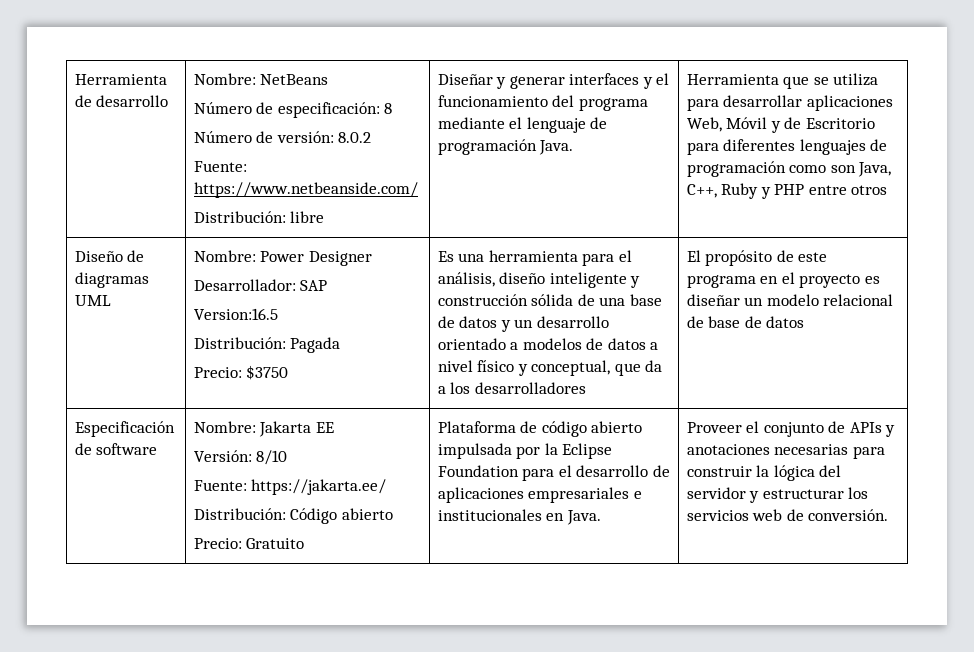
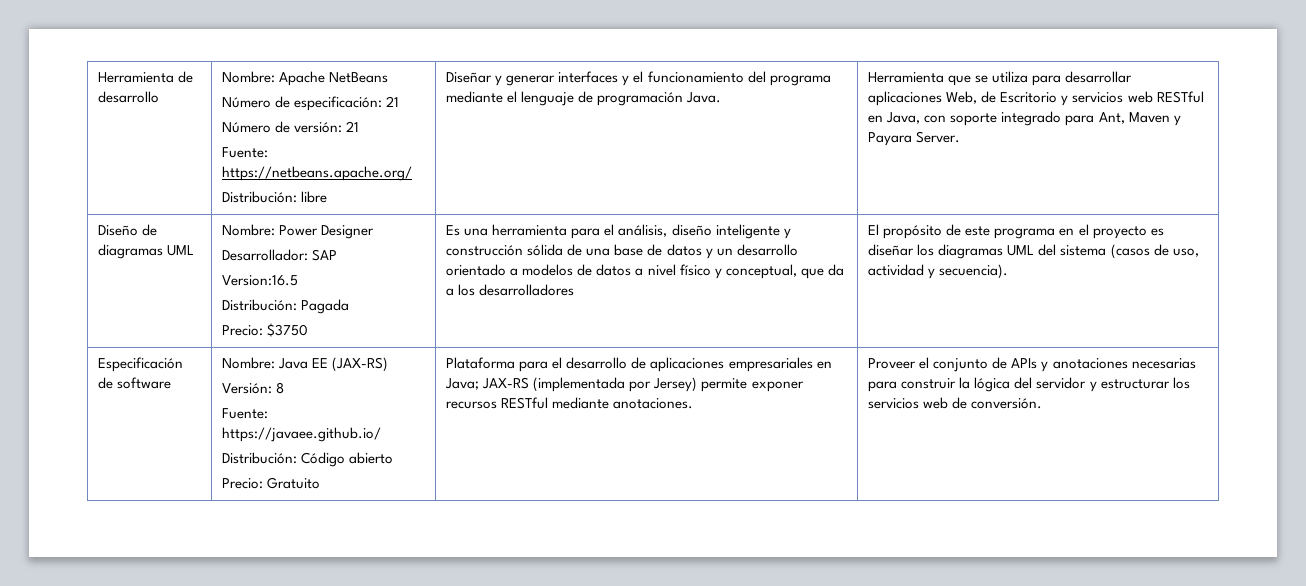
- Nombre: NetBeans
+ Nombre: Apache NetBeans
- Número de especificación: 8
+ Número de especificación: 21
- Número de versión: 8.0.2
- Fuente: https://www.netbeanside.com/
+ Número de versión: 21
+ Fuente: https://netbeans.apache.org/
- Herramienta que se utiliza para desarrollar aplicaciones Web, Móvil y de Escritorio para diferentes lenguajes de programación como son Java, C++, Ruby y PHP entre otros
+ Herramienta que se utiliza para desarrollar aplicaciones Web, de Escritorio y servicios web RESTful en Java, con soporte integrado para Ant, Maven y Payara Server.
- El propósito de este programa en el proyecto es diseñar un modelo relacional de base de datos
+ El propósito de este programa en el proyecto es diseñar los diagramas UML del sistema (casos de uso, actividad y secuencia).
- Nombre: Jakarta EE
+ Nombre: Java EE (JAX-RS)
- Versión: 8/10
- Fuente: https://jakarta.ee/
+ Versión: 8
+ Fuente: https://javaee.github.io/
- Plataforma de código abierto impulsada por la Eclipse Foundation para el desarrollo de aplicaciones empresariales e institucionales en Java.
+ Plataforma para el desarrollo de aplicaciones empresariales en Java; JAX-RS (implementada por Jersey) permite exponer recursos RESTful mediante anotaciones.

